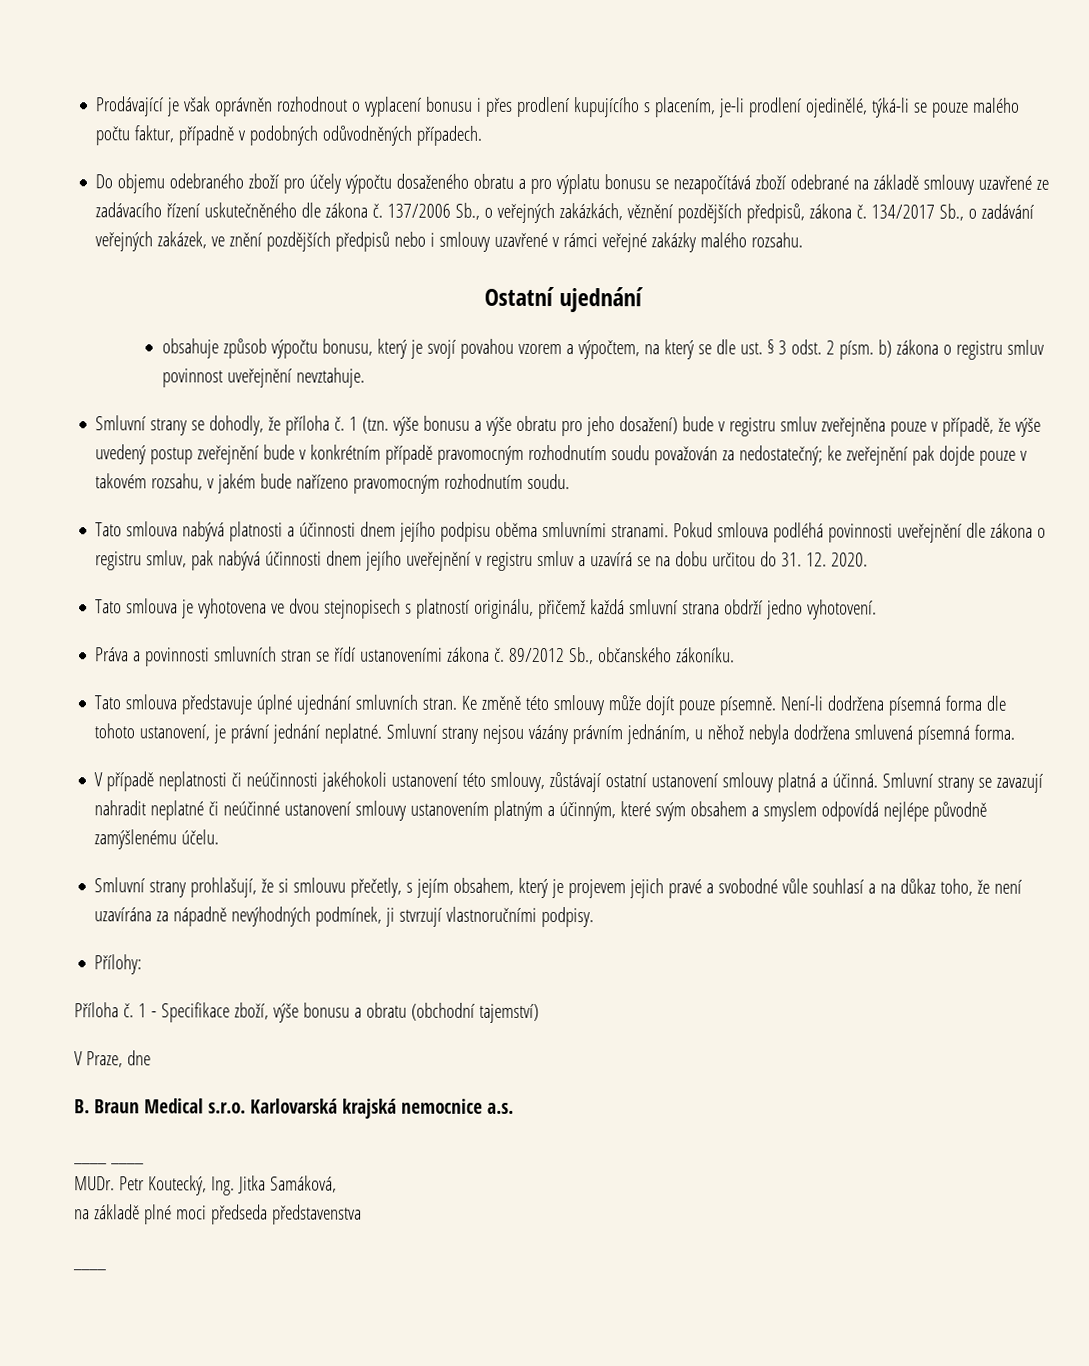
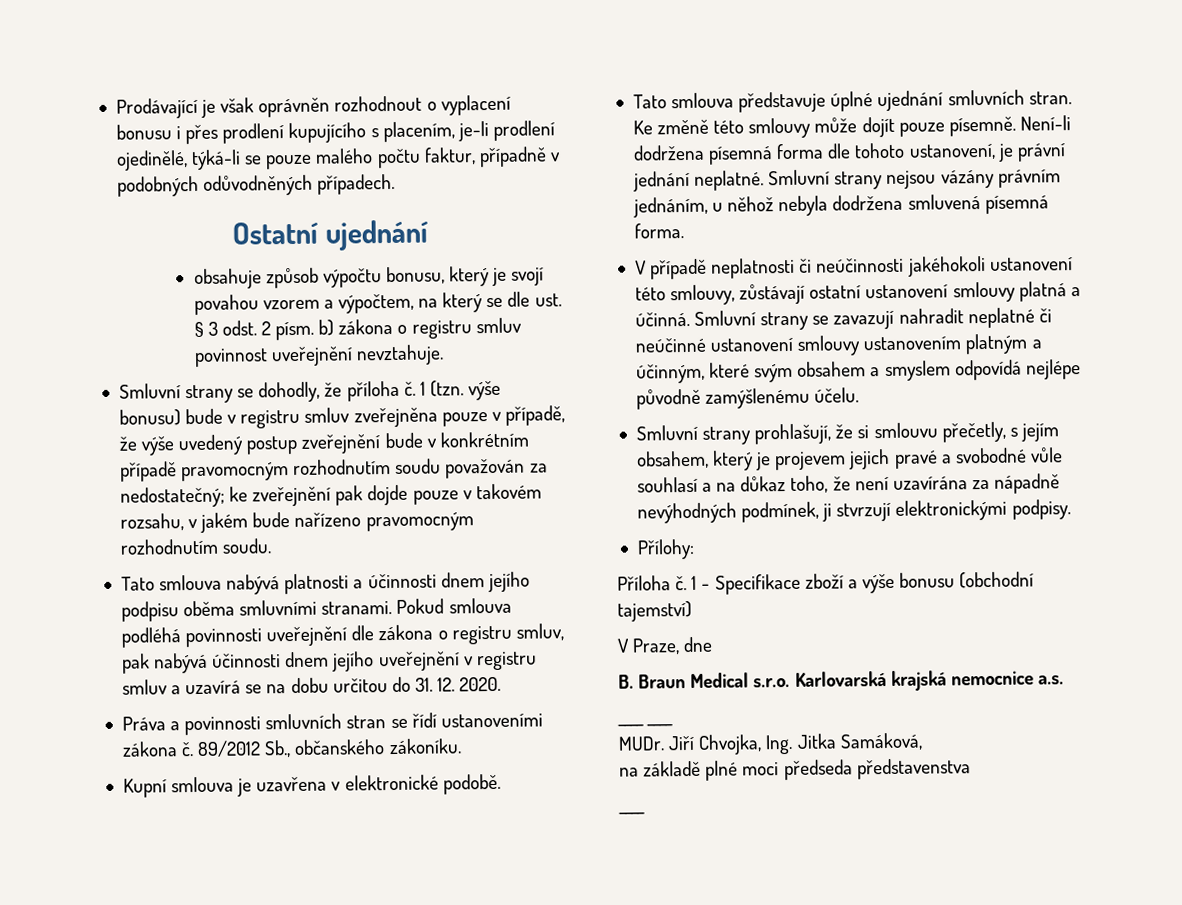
- Do objemu odebraného zboží pro účely výpočtu dosaženého obratu a pro výplatu bonusu se nezapočítává zboží odebrané na základě smlouvy uzavřené ze zadávacího řízení uskutečněného dle zákona č. 137/2006 Sb., o veřejných zakázkách, věznění pozdějších předpisů, zákona č. 134/2017 Sb., o zadávání veřejných zakázek, ve znění pozdějších předpisů nebo i smlouvy uzavřené v rámci veřejné zakázky malého rozsahu.
- 1 (tzn. výše bonusu a výše obratu pro jeho dosažení) bude v registru smluv zveřejněna pouze v případě, že výše uvedený postup zveřejnění bude v konkrétním případě pravomocným rozhodnutím soudu považován za nedostatečný; ke zveřejnění pak dojde pouze v takovém rozsahu, v jakém bude nařízeno pravomocným rozhodnutím soudu.
+ 1 (tzn. výše bonusu) bude v registru smluv zveřejněna pouze v případě, že výše uvedený postup zveřejnění bude v konkrétním případě pravomocným rozhodnutím soudu považován za nedostatečný; ke zveřejnění pak dojde pouze v takovém rozsahu, v jakém bude nařízeno pravomocným rozhodnutím soudu.
- Tato smlouva je vyhotovena ve dvou stejnopisech s platností originálu, přičemž každá smluvní strana obdrží jedno vyhotovení.
+ Kupní smlouva je uzavřena v elektronické podobě.
- Smluvní strany prohlašují, že si smlouvu přečetly, s jejím obsahem, který je projevem jejich pravé a svobodné vůle souhlasí a na důkaz toho, že není uzavírána za nápadně nevýhodných podmínek, ji stvrzují vlastnoručními podpisy.
+ Smluvní strany prohlašují, že si smlouvu přečetly, s jejím obsahem, který je projevem jejich pravé a svobodné vůle souhlasí a na důkaz toho, že není uzavírána za nápadně nevýhodných podmínek, ji stvrzují elektronickými podpisy.
- 1 - Specifikace zboží, výše bonusu a obratu (obchodní tajemství)
+ 1 - Specifikace zboží a výše bonusu (obchodní tajemství)
- Petr Koutecký, Ing. Jitka Samáková,
+ Jiří Chvojka, Ing. Jitka Samáková,

